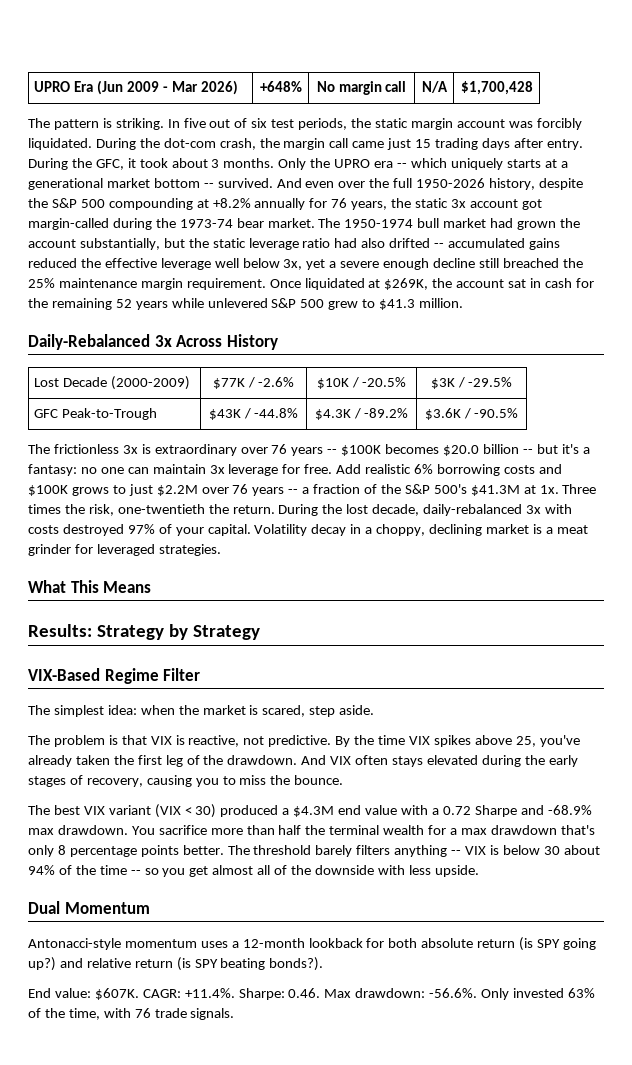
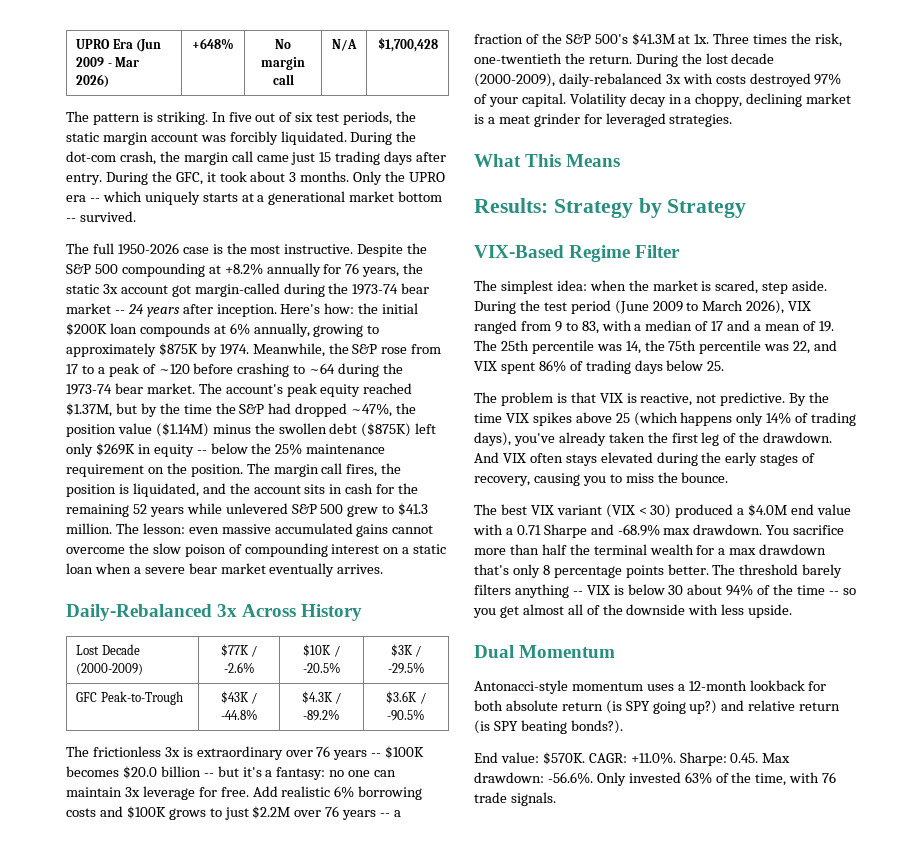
- Only the UPRO era -- which uniquely starts at a generational market bottom -- survived. And even over the full 1950-2026 history, despite the S&P 500 compounding at +8.2% annually for 76 years, the static 3x account got margin-called during the 1973-74 bear market. The 1950-1974 bull market had grown the account substantially, but the static leverage ratio had also drifted -- accumulated gains reduced the effective leverage well below 3x, yet a severe enough decline still breached the 25% maintenance margin requirement. Once liquidated at $269K, the account sat in cash for the remaining 52 years while unlevered S&P 500 grew to $41.3 million.
+ Only the UPRO era -- which uniquely starts at a generational market bottom -- survived.
+ The full 1950-2026 case is the most instructive. Despite the S&P 500 compounding at +8.2% annually for 76 years, the static 3x account got margin-called during the 1973-74 bear market -- 24 years after inception. Here's how: the initial $200K loan compounds at 6% annually, growing to approximately $875K by 1974. Meanwhile, the S&P rose from 17 to a peak of ~120 before crashing to ~64 during the 1973-74 bear market. The account's peak equity reached $1.37M, but by the time the S&P had dropped ~47%, the position value ($1.14M) minus the swollen debt ($875K) left only $269K in equity -- below the 25% maintenance requirement on the position. The margin call fires, the position is liquidated, and the account sits in cash for the remaining 52 years while unlevered S&P 500 grew to $41.3 million. The lesson: even massive accumulated gains cannot overcome the slow poison of compounding interest on a static loan when a severe bear market eventually arrives.
- During the lost decade, daily-rebalanced 3x with costs destroyed 97% of your capital.
+ During the lost decade (2000-2009), daily-rebalanced 3x with costs destroyed 97% of your capital.
+ During the test period (June 2009 to March 2026), VIX ranged from 9 to 83, with a median of 17 and a mean of 19. The 25th percentile was 14, the 75th percentile was 22, and VIX spent 86% of trading days below 25.
- By the time VIX spikes above 25, you've already taken the first leg of the drawdown.
+ By the time VIX spikes above 25 (which happens only 14% of trading days), you've already taken the first leg of the drawdown.
- The best VIX variant (VIX < 30) produced a $4.3M end value with a 0.72 Sharpe and -68.9% max drawdown.
+ The best VIX variant (VIX < 30) produced a $4.0M end value with a 0.71 Sharpe and -68.9% max drawdown.
- End value: $607K. CAGR: +11.4%. Sharpe: 0.46. Max drawdown: -56.6%. Only invested 63% of the time, with 76 trade signals.
+ End value: $570K. CAGR: +11.0%. Sharpe: 0.45. Max drawdown: -56.6%. Only invested 63% of the time, with 76 trade signals.

